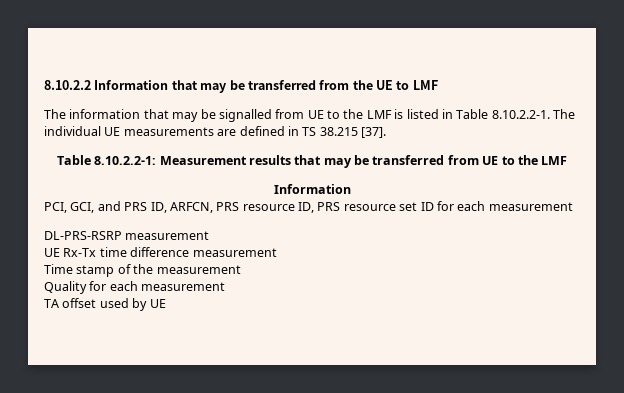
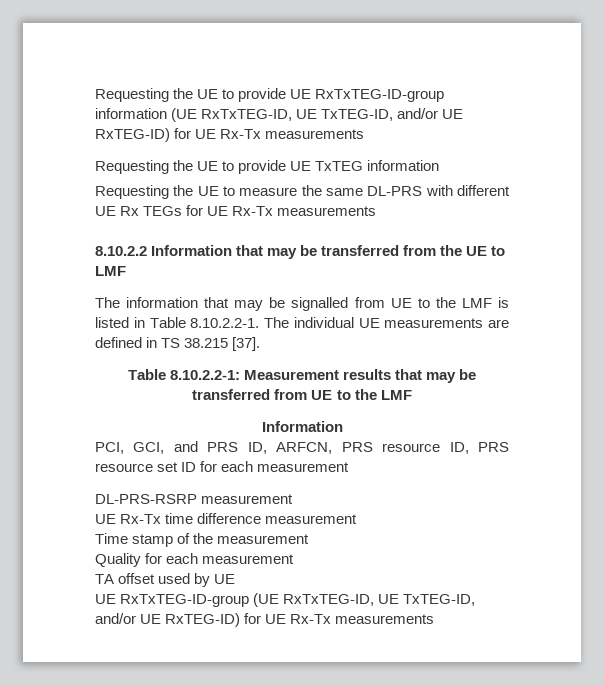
+ Requesting the UE to provide UE RxTxTEG-ID-group information (UE RxTxTEG-ID, UE TxTEG-ID, and/or UE RxTEG-ID) for UE Rx-Tx measurements
+ Requesting the UE to provide UE TxTEG information
+ Requesting the UE to measure the same DL-PRS with different UE Rx TEGs for UE Rx-Tx measurements
+ UE RxTxTEG-ID-group (UE RxTxTEG-ID, UE TxTEG-ID, and/or UE RxTEG-ID) for UE Rx-Tx measurements

